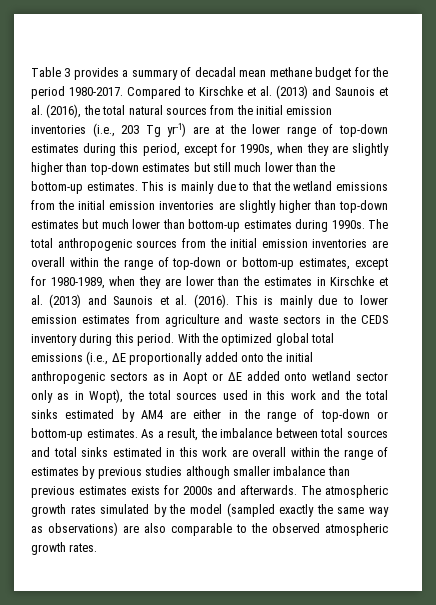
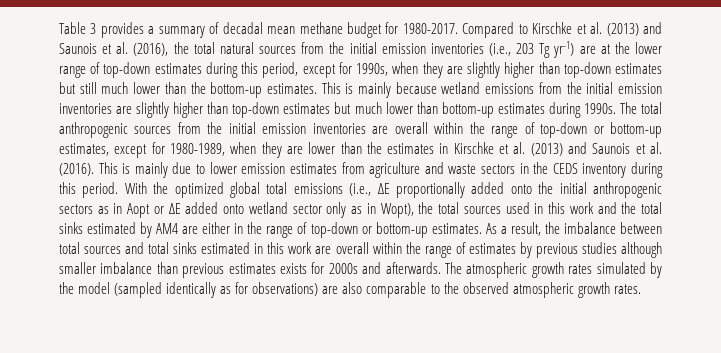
- Table 3 provides a summary of decadal mean methane budget for the period 1980-2017.
+ Table 3 provides a summary of decadal mean methane budget for 1980-2017.
- This is mainly due to that the wetland emissions from the initial emission inventories are slightly higher than top-down estimates but much lower than bottom-up estimates during 1990s.
+ This is mainly because wetland emissions from the initial emission inventories are slightly higher than top-down estimates but much lower than bottom-up estimates during 1990s.
- The atmospheric growth rates simulated by the model (sampled exactly the same way as observations) are also comparable to the observed atmospheric growth rates.
+ The atmospheric growth rates simulated by the model (sampled identically as for observations) are also comparable to the observed atmospheric growth rates.

